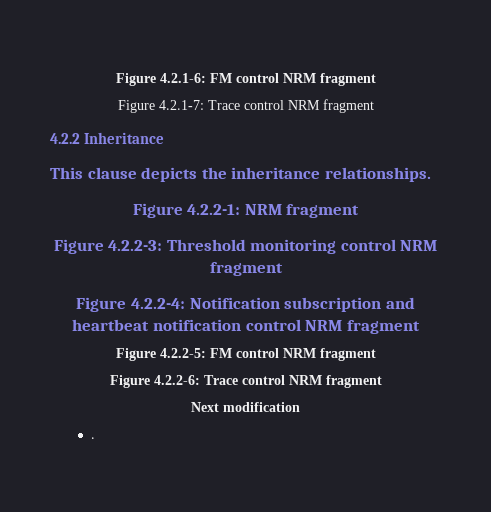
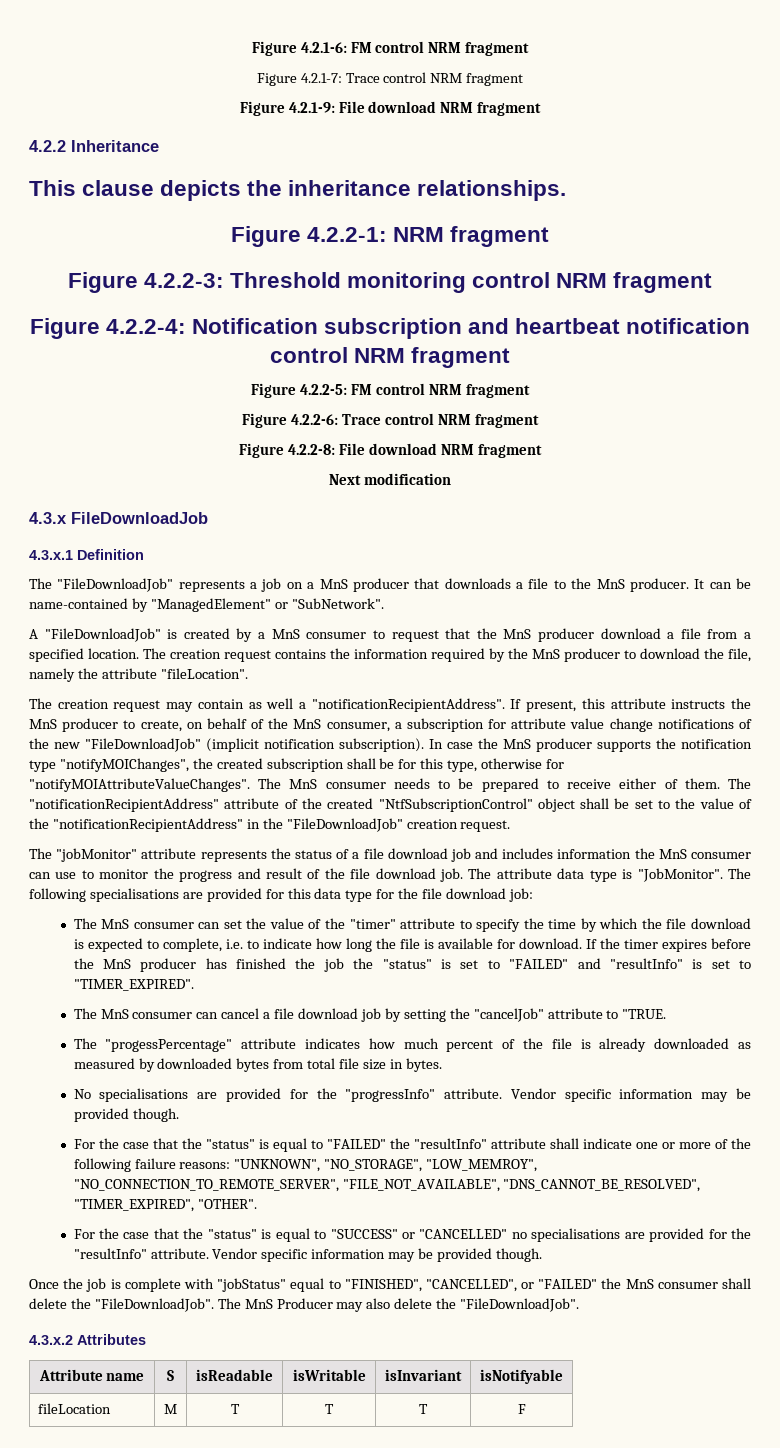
+ Figure 4.2.1-9: File download NRM fragment
+ Figure 4.2.2-8: File download NRM fragment
  Next modification
- .
+ 4.3.x FileDownloadJob
+ 4.3.x.1 Definition
+ The "FileDownloadJob" represents a job on a MnS producer that downloads a file to the MnS producer. It can be name-contained by "ManagedElement" or "SubNetwork".
+ A "FileDownloadJob" is created by a MnS consumer to request that the MnS producer download a file from a specified location. The creation request contains the information required by the MnS producer to download the file, namely the attribute "fileLocation".
+ The creation request may contain as well a "notificationRecipientAddress". If present, this attribute instructs the MnS producer to create, on behalf of the MnS consumer, a subscription for attribute value change notifications of the new "FileDownloadJob" (implicit notification subscription). In case the MnS producer supports the notification type "notifyMOIChanges", the created subscription shall be for this type, otherwise for "notifyMOIAttributeValueChanges". The MnS consumer needs to be prepared to receive either of them. The "notificationRecipientAddress" attribute of the created "NtfSubscriptionControl" object shall be set to the value of the "notificationRecipientAddress" in the "FileDownloadJob" creation request.
+ The "jobMonitor" attribute represents the status of a file download job and includes information the MnS consumer can use to monitor the progress and result of the file download job. The attribute data type is "JobMonitor". The following specialisations are provided for this data type for the file download job:
+ The MnS consumer can set the value of the "timer" attribute to specify the time by which the file download is expected to complete, i.e. to indicate how long the file is available for download. If the timer expires before the MnS producer has finished the job the "status" is set to "FAILED" and "resultInfo" is set to "TIMER_EXPIRED".
+ The MnS consumer can cancel a file download job by setting the "cancelJob" attribute to "TRUE.
+ The "progessPercentage" attribute indicates how much percent of the file is already downloaded as measured by downloaded bytes from total file size in bytes.
+ No specialisations are provided for the "progressInfo" attribute. Vendor specific information may be provided though.
+ For the case that the "status" is equal to "FAILED" the "resultInfo" attribute shall indicate one or more of the following failure reasons: "UNKNOWN", "NO_STORAGE", "LOW_MEMROY", "NO_CONNECTION_TO_REMOTE_SERVER", "FILE_NOT_AVAILABLE", "DNS_CANNOT_BE_RESOLVED", "TIMER_EXPIRED", "OTHER".
+ For the case that the "status" is equal to "SUCCESS" or "CANCELLED" no specialisations are provided for the "resultInfo" attribute. Vendor specific information may be provided though.
+ Once the job is complete with "jobStatus" equal to "FINISHED", "CANCELLED", or "FAILED" the MnS consumer shall delete the "FileDownloadJob". The MnS Producer may also delete the "FileDownloadJob".
+ 4.3.x.2 Attributes
+ Attribute name | S | isReadable | isWritable | isInvariant | isNotifyable
+ fileLocation | M | T | T | T | F

